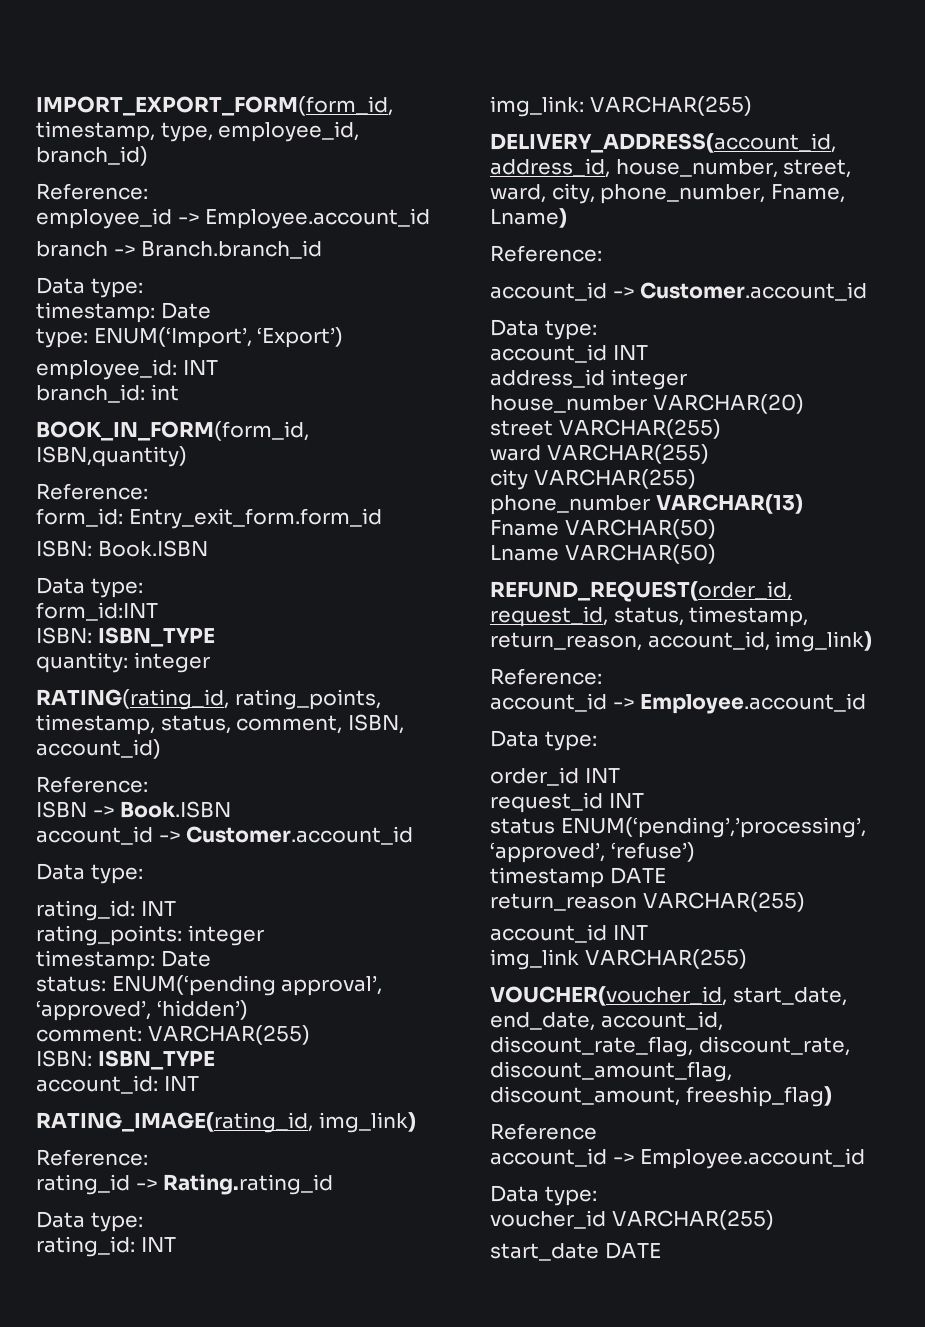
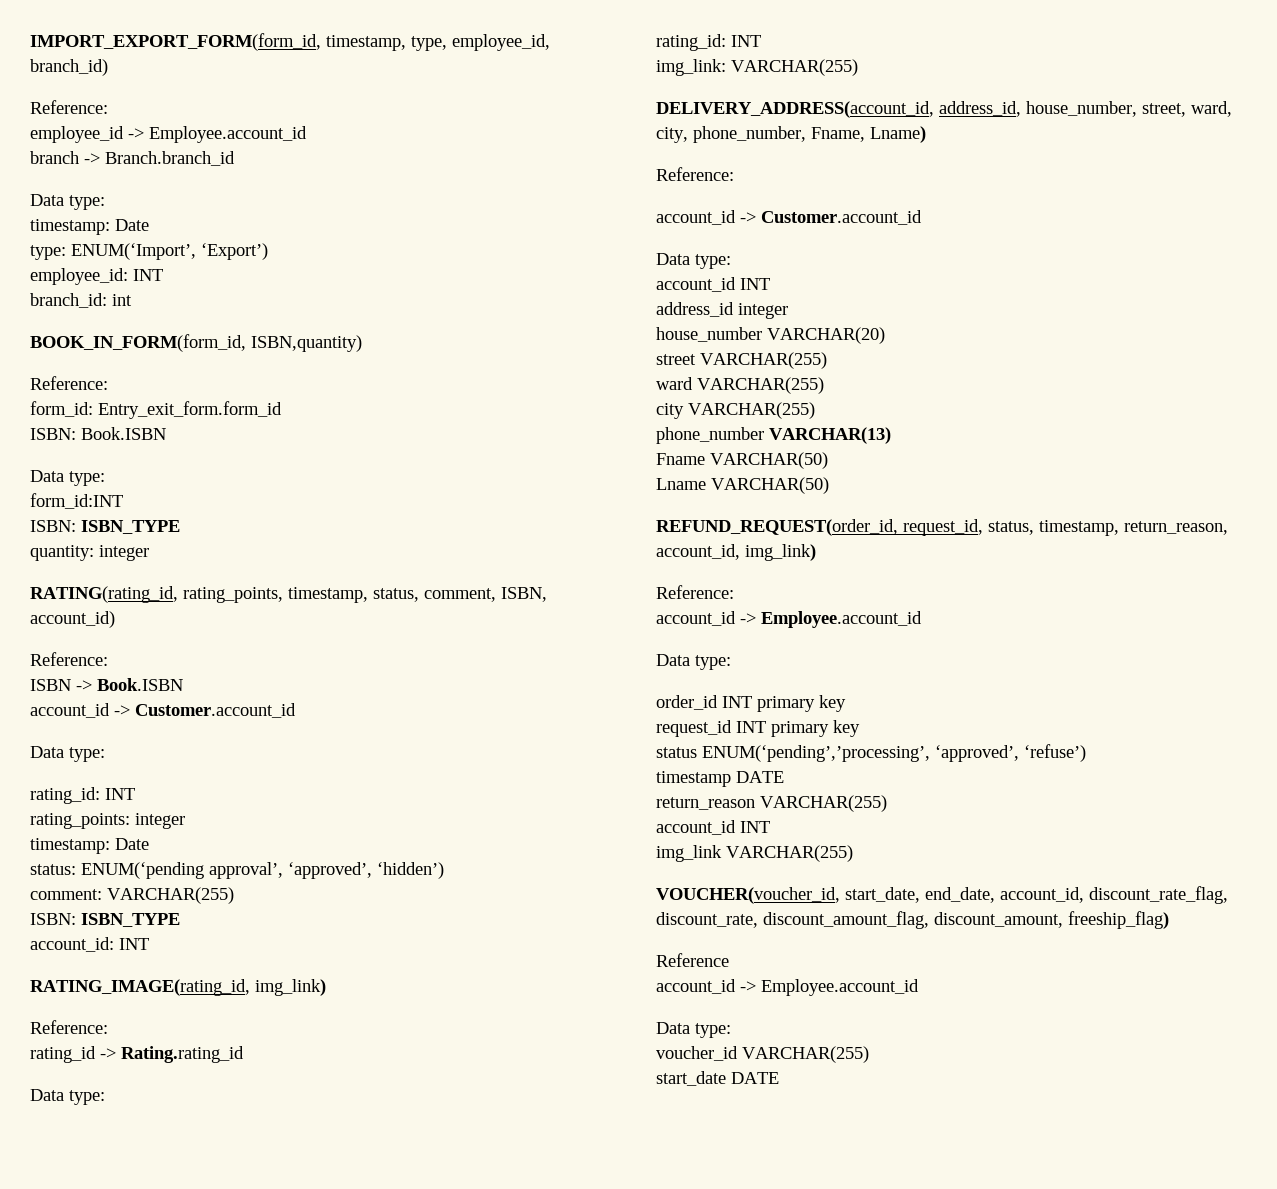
- order_id INT
+ order_id INT primary key
- request_id INT
+ request_id INT primary key

